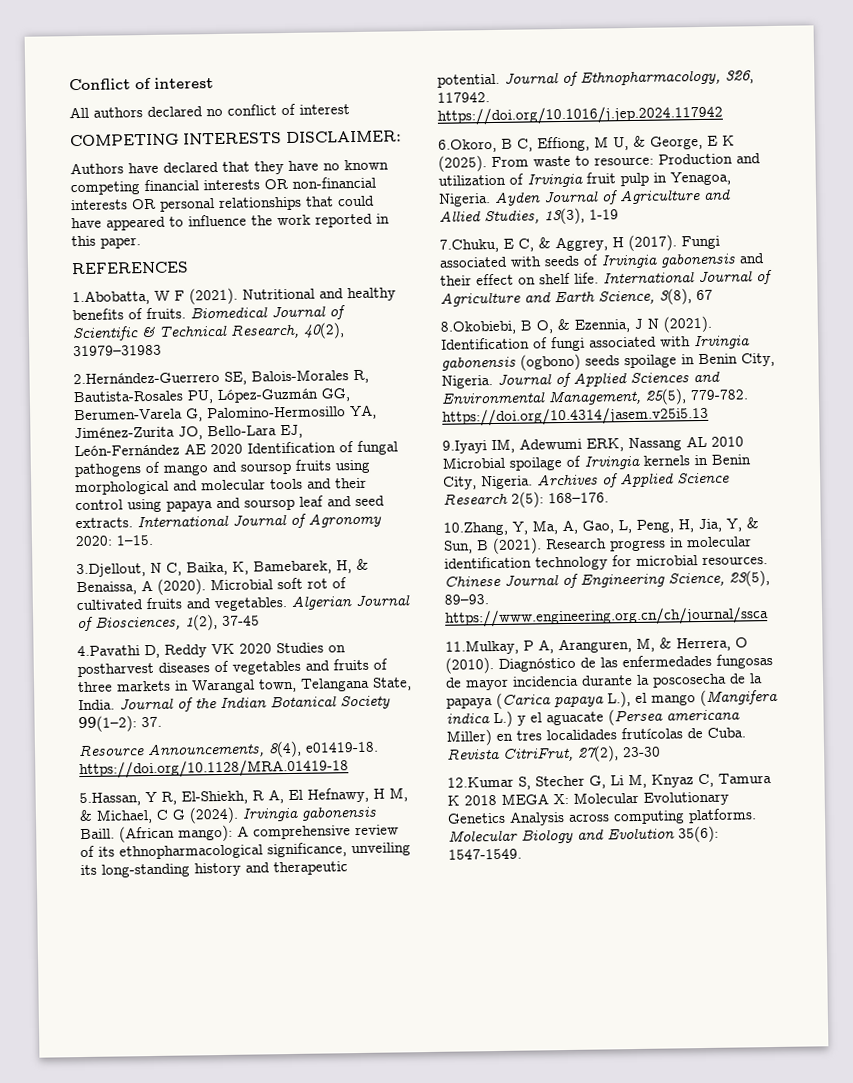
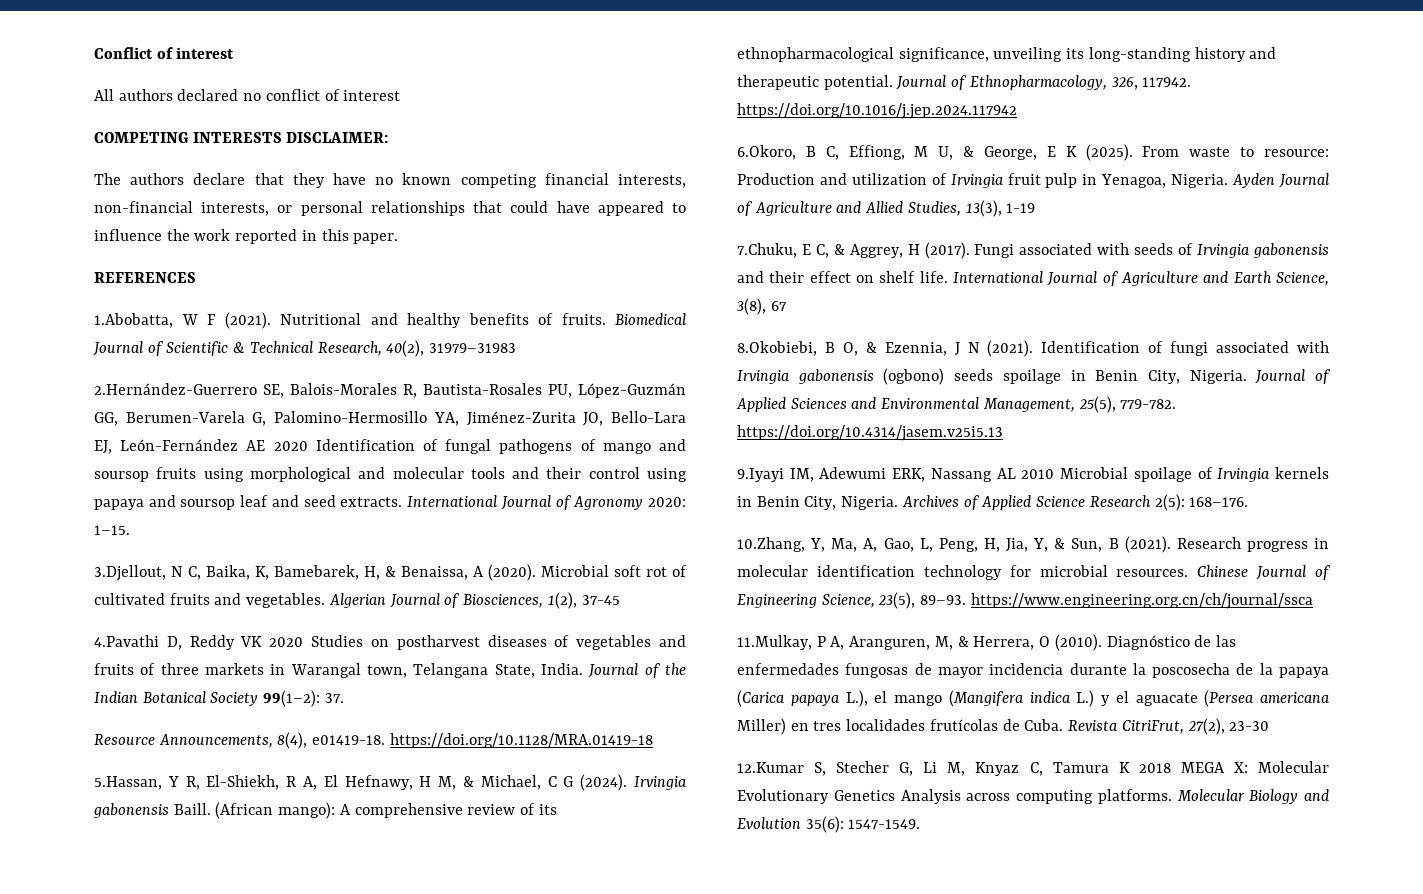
- Authors have declared that they have no known competing financial interests OR non-financial interests OR personal relationships that could have appeared to influence the work reported in this paper.
+ The authors declare that they have no known competing financial interests, non-financial interests, or personal relationships that could have appeared to influence the work reported in this paper.

